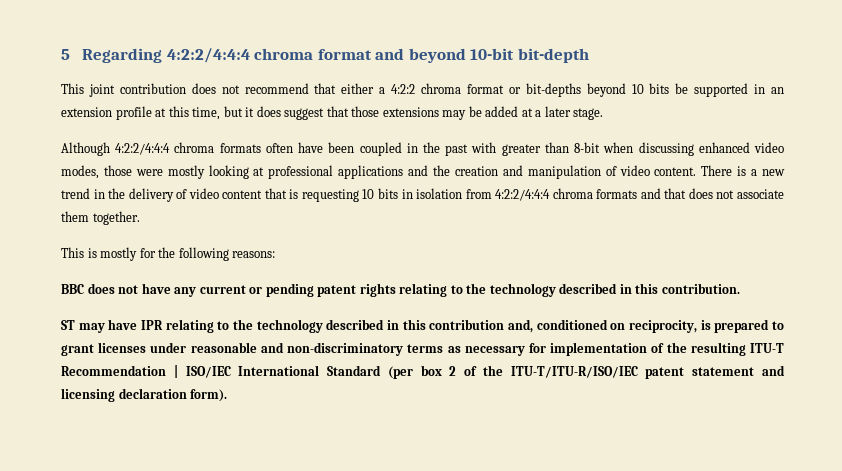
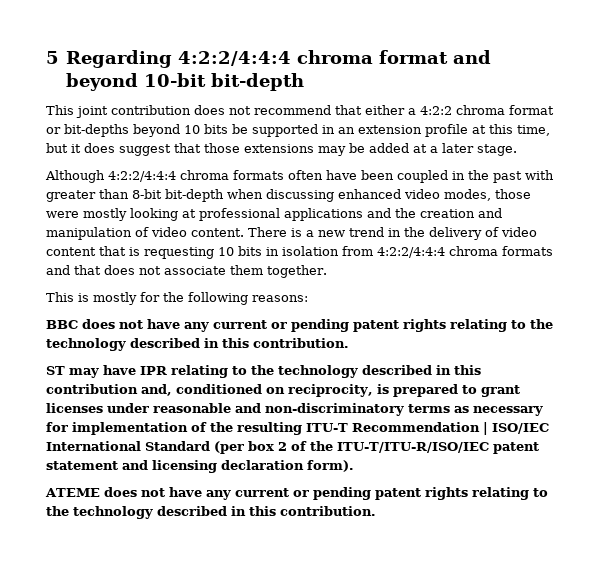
- Although 4:2:2/4:4:4 chroma formats often have been coupled in the past with greater than 8-bit when discussing enhanced video modes, those were mostly looking at professional applications and the creation and manipulation of video content.
+ Although 4:2:2/4:4:4 chroma formats often have been coupled in the past with greater than 8-bit bit-depth when discussing enhanced video modes, those were mostly looking at professional applications and the creation and manipulation of video content.
+ ATEME does not have any current or pending patent rights relating to the technology described in this contribution.

